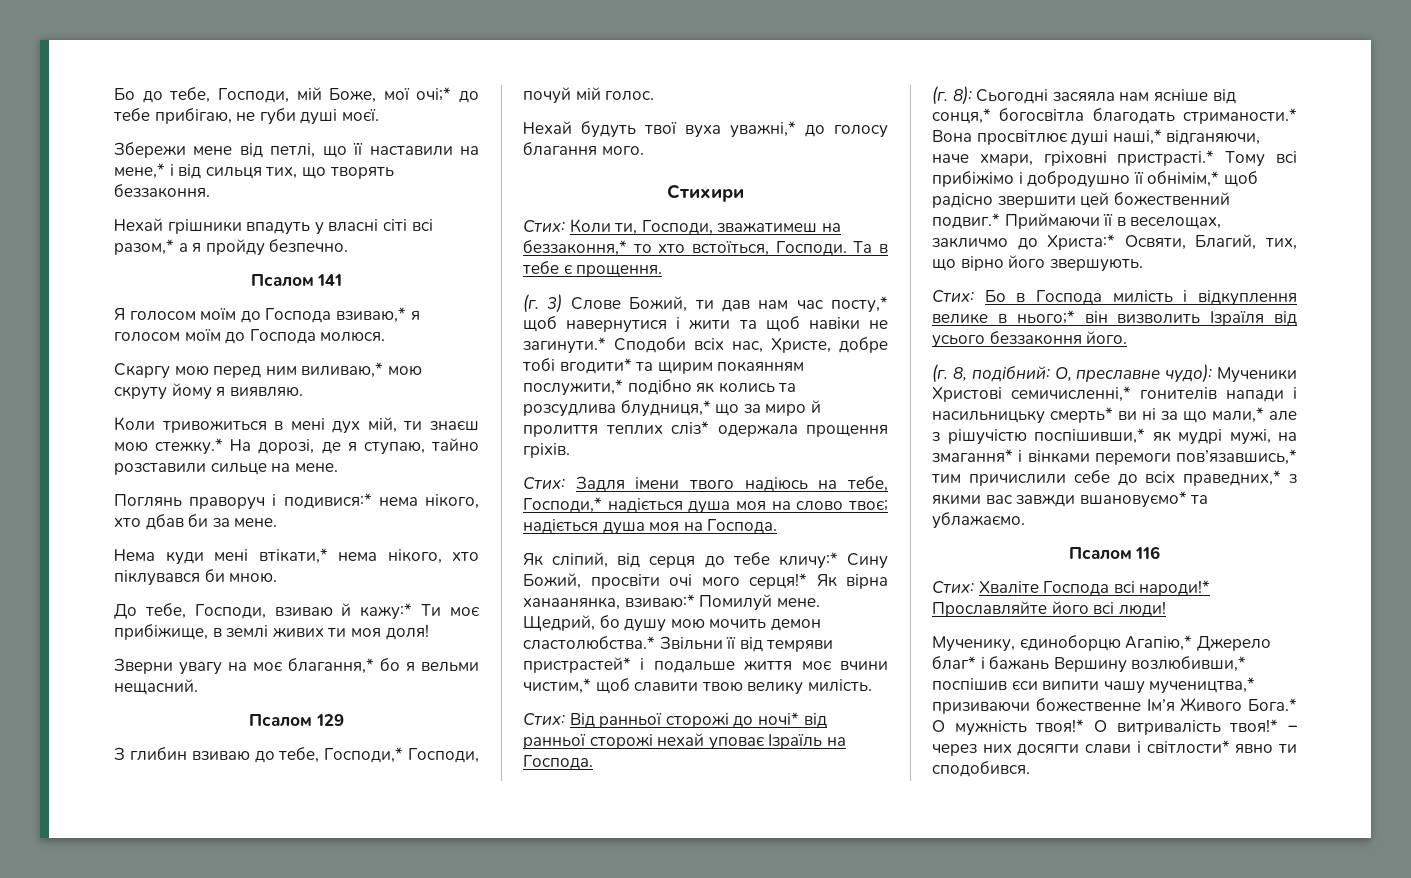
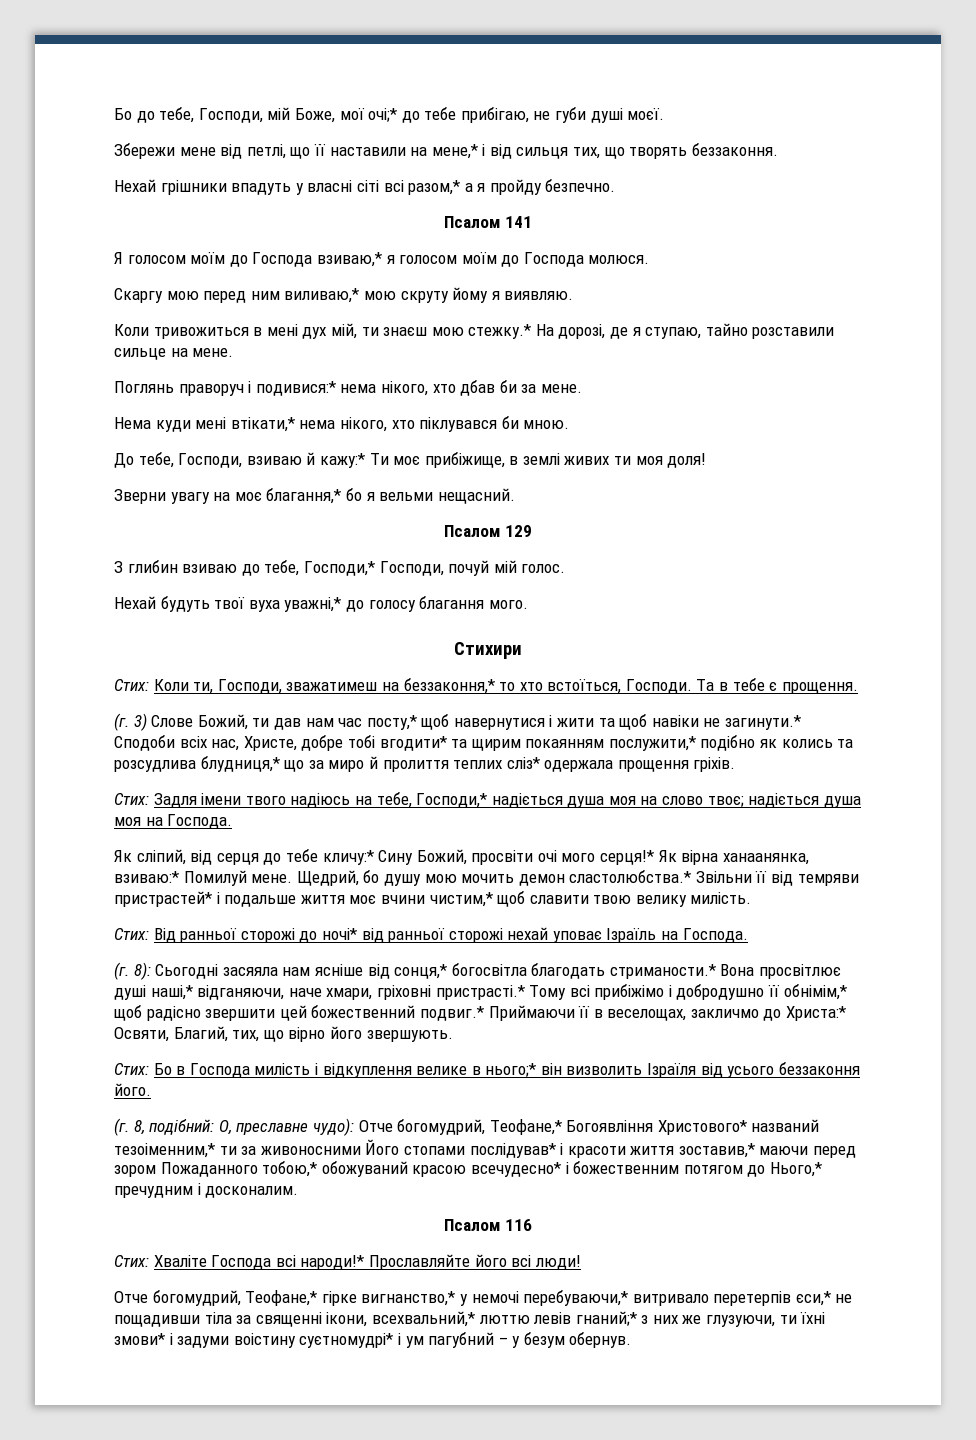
- (г. 8, подібний: О, преславне чудо): Мученики Христові семичисленні,* гонителів напади і насильницьку смерть* ви ні за що мали,* але з рішучістю поспішивши,* як мудрі мужі, на змагання* і вінками перемоги пов’язавшись,* тим причислили себе до всіх праведних,* з якими вас завжди вшановуємо* та ублажаємо.
+ (г. 8, подібний: О, преславне чудо): Отче богомудрий, Теофане,* Богоявління Христового* названий тезоіменним,* ти за живоносними Його стопами послідував* і красоти життя зоставив,* маючи перед зором Пожаданного тобою,* обожуваний красою всечудесно* і божественним потягом до Нього,* пречудним і досконалим.
- Мученику, єдиноборцю Агапію,* Джерело благ* і бажань Вершину возлюбивши,* поспішив єси випити чашу мучеництва,* призиваючи божественне Ім’я Живого Бога.* О мужність твоя!* О витривалість твоя!* – через них досягти слави і світлости* явно ти сподобився.
+ Отче богомудрий, Теофане,* гірке вигнанство,* у немочі перебуваючи,* витривало перетерпів єси,* не пощадивши тіла за священні ікони, всехвальний,* люттю левів гнаний;* з них же глузуючи, ти їхні змови* і задуми воістину суєтномудрі* і ум пагубний – у безум обернув.

